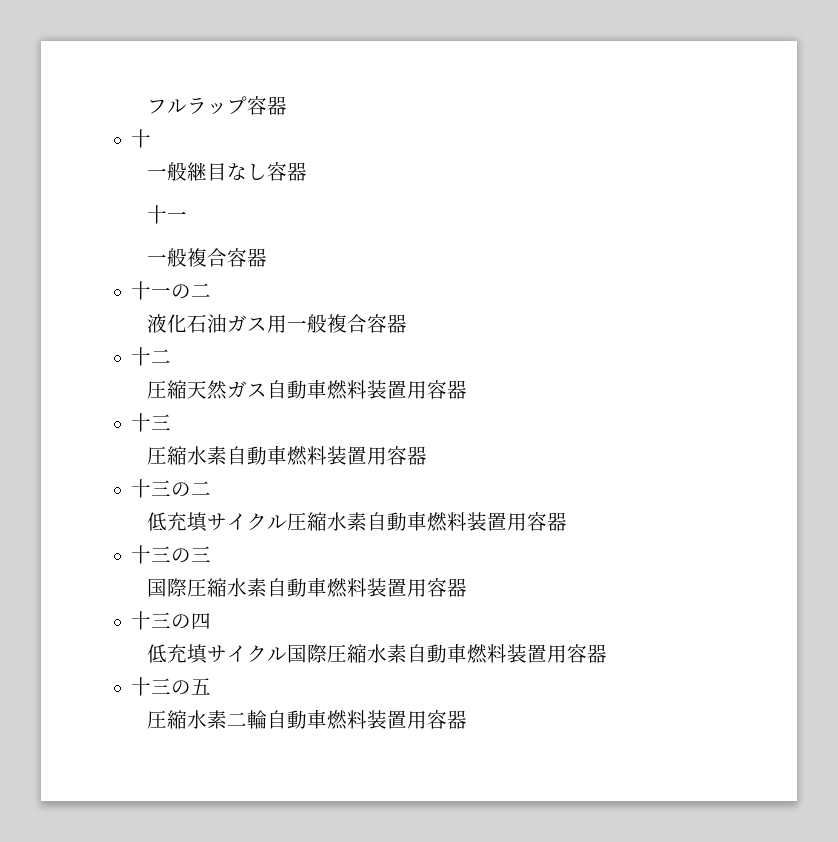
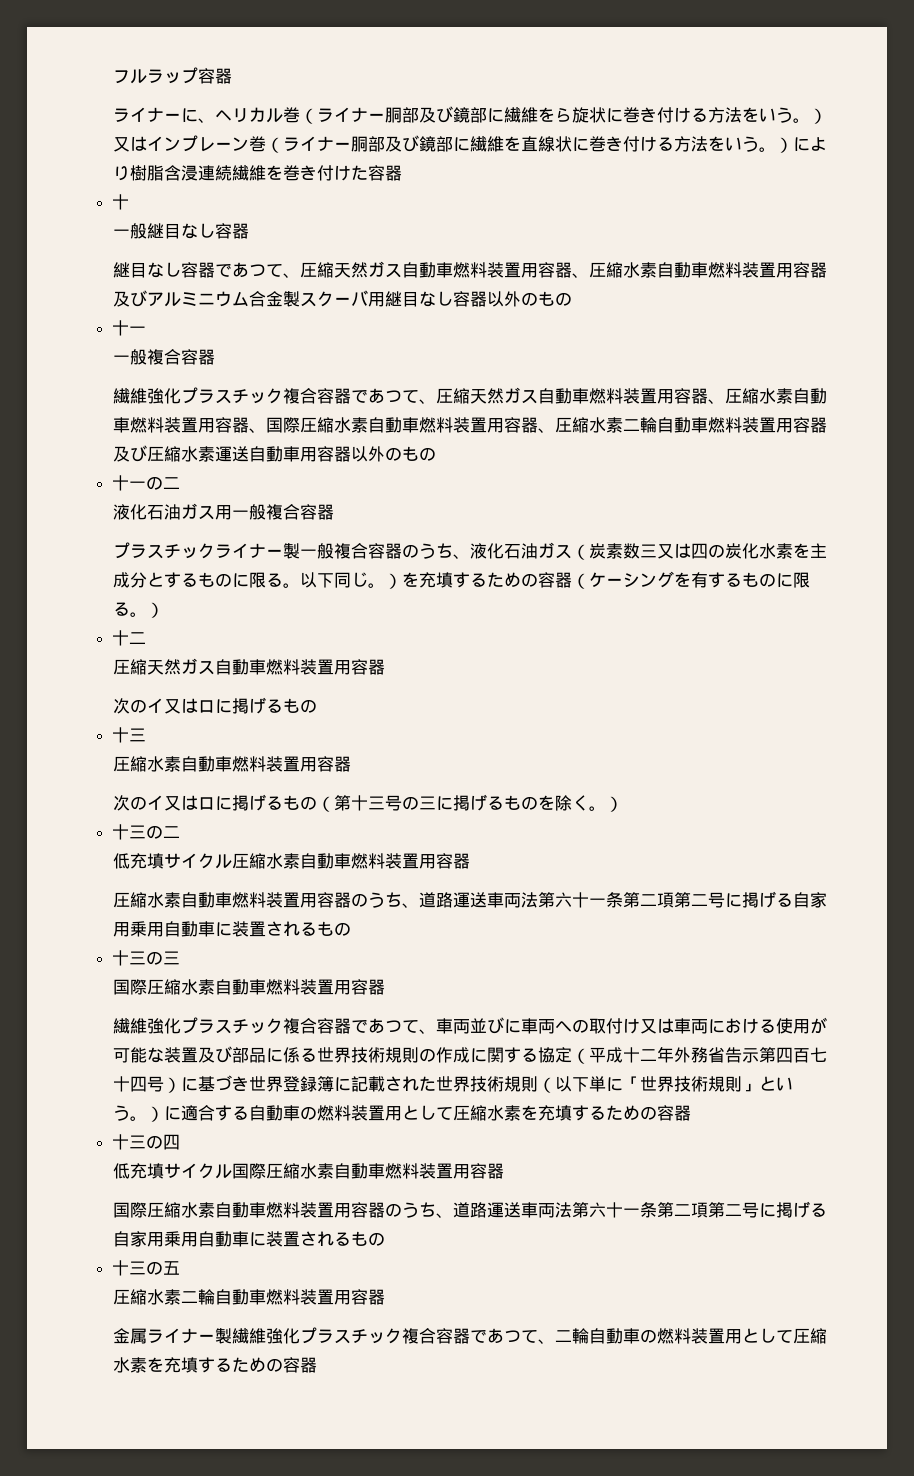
+ ライナーに、ヘリカル巻（ライナー胴部及び鏡部に繊維をら旋状に巻き付ける方法をいう。）又はインプレーン巻（ライナー胴部及び鏡部に繊維を直線状に巻き付ける方法をいう。）により樹脂含浸連続繊維を巻き付けた容器
  一般継目なし容器
+ 継目なし容器であつて、圧縮天然ガス自動車燃料装置用容器、圧縮水素自動車燃料装置用容器及びアルミニウム合金製スクーバ用継目なし容器以外のもの
  十一
  一般複合容器
+ 繊維強化プラスチック複合容器であつて、圧縮天然ガス自動車燃料装置用容器、圧縮水素自動車燃料装置用容器、国際圧縮水素自動車燃料装置用容器、圧縮水素二輪自動車燃料装置用容器及び圧縮水素運送自動車用容器以外のもの
+ プラスチックライナー製一般複合容器のうち、液化石油ガス（炭素数三又は四の炭化水素を主成分とするものに限る。以下同じ。）を充填するための容器（ケーシングを有するものに限る。）
  十二
  圧縮天然ガス自動車燃料装置用容器
+ 次のイ又はロに掲げるもの
+ 次のイ又はロに掲げるもの（第十三号の三に掲げるものを除く。）
  低充填サイクル圧縮水素自動車燃料装置用容器
+ 圧縮水素自動車燃料装置用容器のうち、道路運送車両法第六十一条第二項第二号に掲げる自家用乗用自動車に装置されるもの
+ 繊維強化プラスチック複合容器であつて、車両並びに車両への取付け又は車両における使用が可能な装置及び部品に係る世界技術規則の作成に関する協定（平成十二年外務省告示第四百七十四号）に基づき世界登録簿に記載された世界技術規則（以下単に「世界技術規則」という。）に適合する自動車の燃料装置用として圧縮水素を充填するための容器
+ 国際圧縮水素自動車燃料装置用容器のうち、道路運送車両法第六十一条第二項第二号に掲げる自家用乗用自動車に装置されるもの
+ 金属ライナー製繊維強化プラスチック複合容器であつて、二輪自動車の燃料装置用として圧縮水素を充填するための容器

